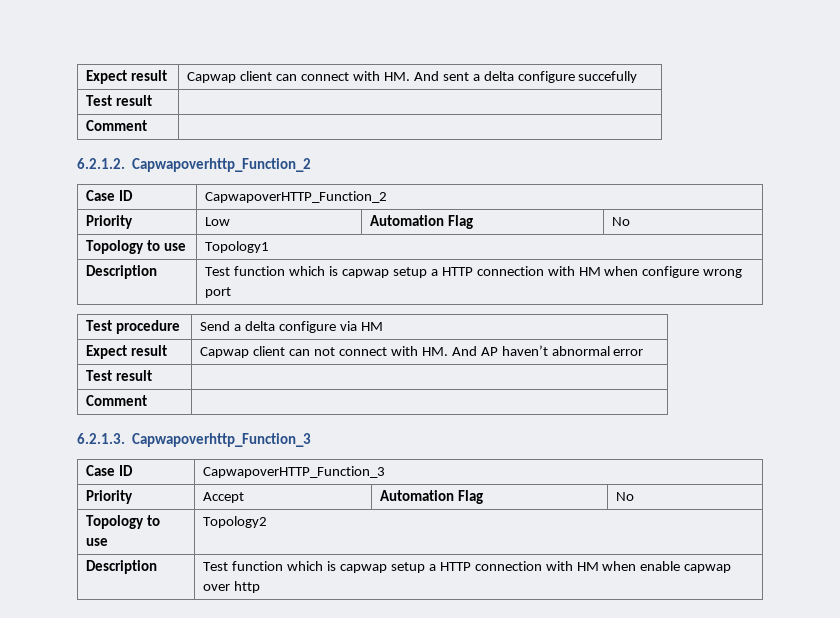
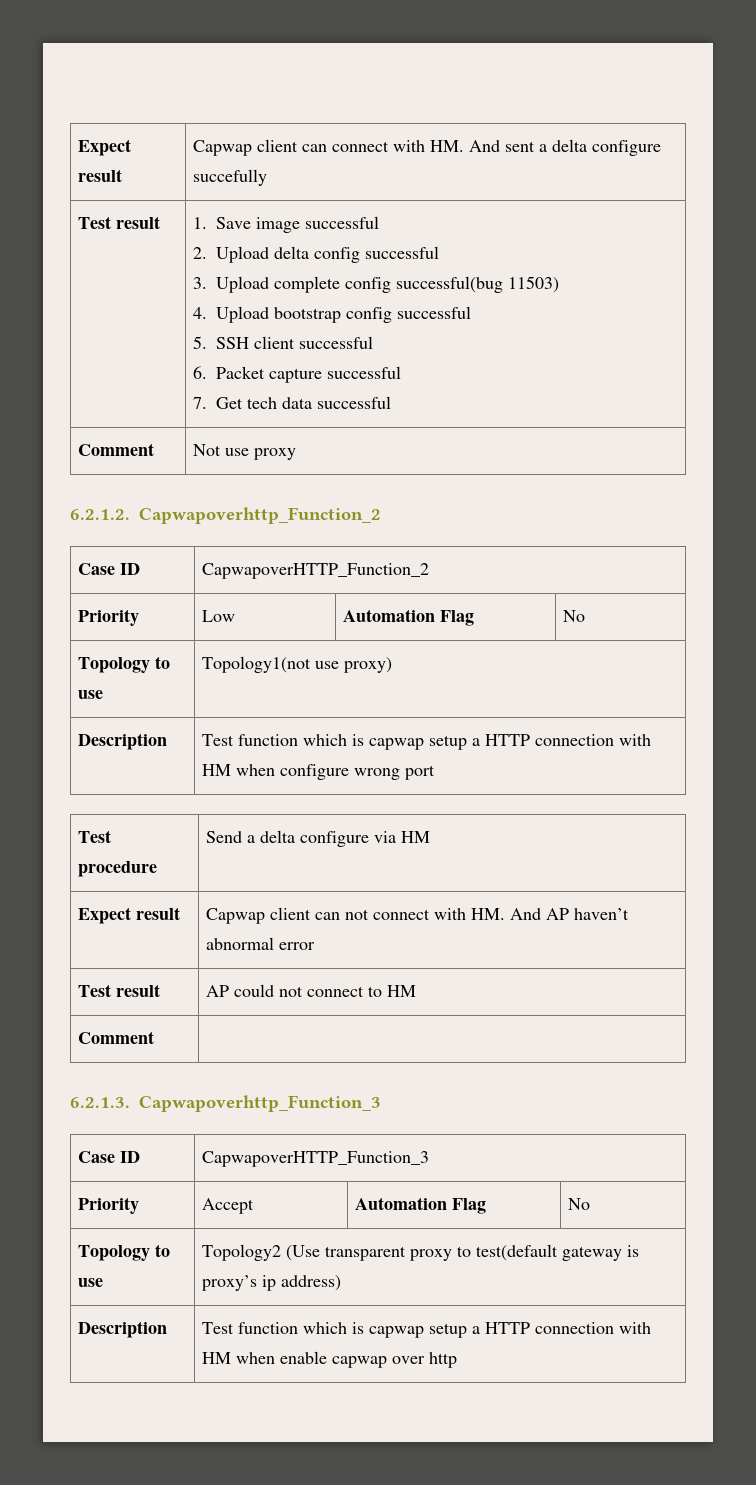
  Expect result | Capwap client can connect with HM. And sent a delta configure succefully
- Test result |
- Comment |
+ Test result | 1. Save image successful
+ 2. Upload delta config successful
+ 3. Upload complete config successful(bug 11503)
+ 4. Upload bootstrap config successful
+ 5. SSH client successful
+ 6. Packet capture successful
+ 7. Get tech data successful
+ Comment | Not use proxy
- Topology to use | Topology1
+ Topology to use | Topology1(not use proxy)
  Expect result | Capwap client can not connect with HM. And AP haven’t abnormal error
- Test result |
+ Test result | AP could not connect to HM
- Topology to use | Topology2
+ Topology to use | Topology2 (Use transparent proxy to test(default gateway is proxy’s ip address)

